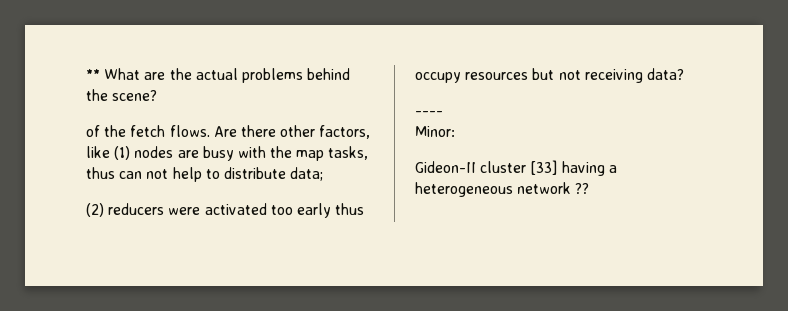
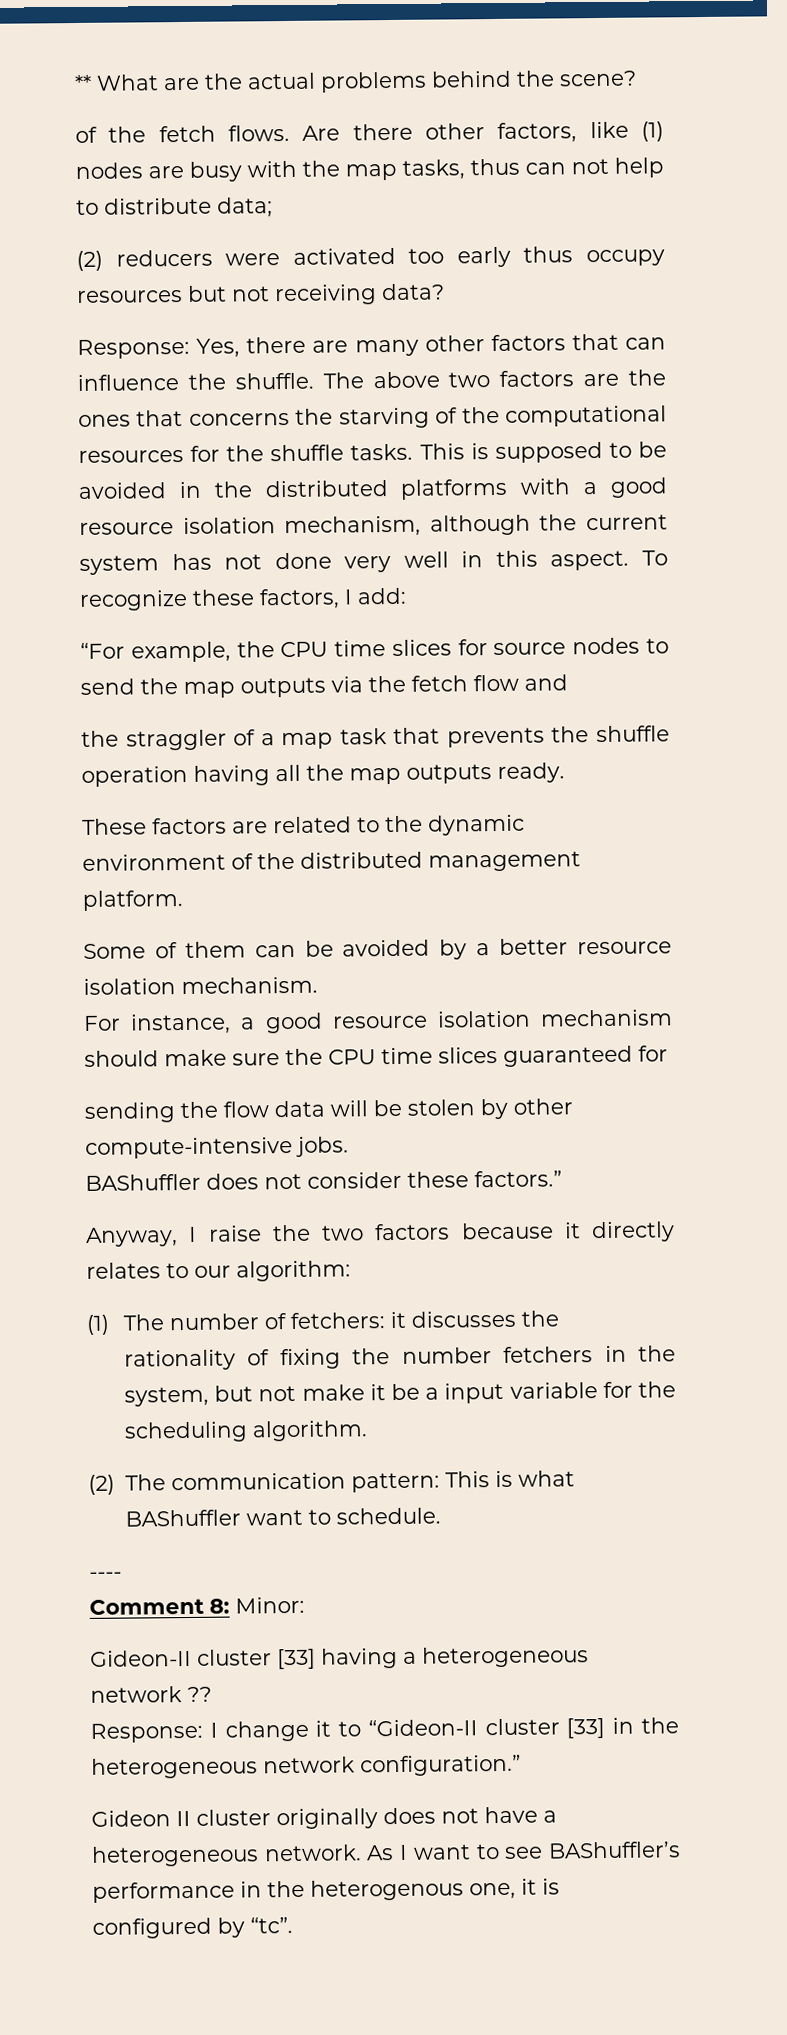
+ Response: Yes, there are many other factors that can influence the shuffle. The above two factors are the ones that concerns the starving of the computational resources for the shuffle tasks. This is supposed to be avoided in the distributed platforms with a good resource isolation mechanism, although the current system has not done very well in this aspect. To recognize these factors, I add:
+ “For example, the CPU time slices for source nodes to send the map outputs via the fetch flow and
+ the straggler of a map task that prevents the shuffle operation having all the map outputs ready.
+ These factors are related to the dynamic environment of the distributed management platform.
+ Some of them can be avoided by a better resource isolation mechanism.
+ For instance, a good resource isolation mechanism should make sure the CPU time slices guaranteed for
+ sending the flow data will be stolen by other compute-intensive jobs.
+ BAShuffler does not consider these factors.”
+ Anyway, I raise the two factors because it directly relates to our algorithm:
+ (1) The number of fetchers: it discusses the rationality of fixing the number fetchers in the system, but not make it be a input variable for the scheduling algorithm.
+ (2) The communication pattern: This is what BAShuffler want to schedule.
- Minor:
+ Comment 8: Minor:
+ Response: I change it to “Gideon-II cluster [33] in the heterogeneous network configuration.”
+ Gideon II cluster originally does not have a heterogeneous network. As I want to see BAShuffler’s performance in the heterogenous one, it is configured by “tc”.

